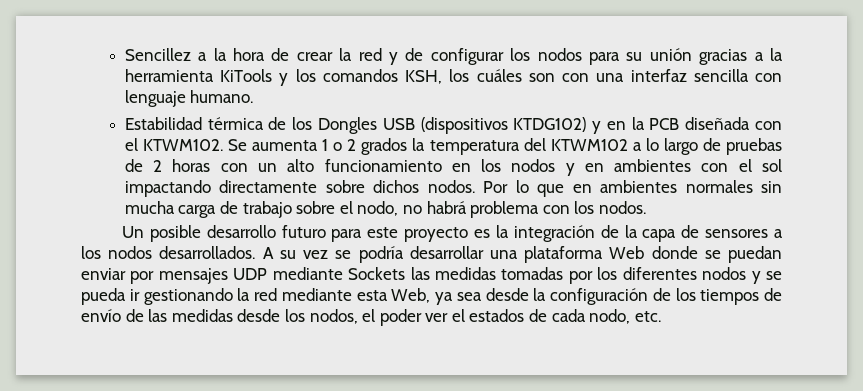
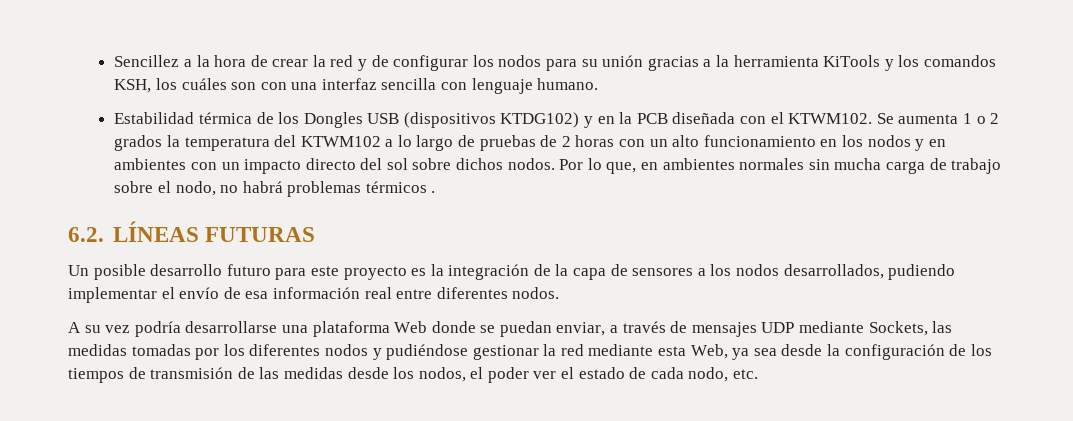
- Se aumenta 1 o 2 grados la temperatura del KTWM102 a lo largo de pruebas de 2 horas con un alto funcionamiento en los nodos y en ambientes con el sol impactando directamente sobre dichos nodos.
+ Se aumenta 1 o 2 grados la temperatura del KTWM102 a lo largo de pruebas de 2 horas con un alto funcionamiento en los nodos y en ambientes con un impacto directo del sol sobre dichos nodos.
- Por lo que en ambientes normales sin mucha carga de trabajo sobre el nodo, no habrá problema con los nodos.
+ Por lo que, en ambientes normales sin mucha carga de trabajo sobre el nodo, no habrá problemas térmicos .
+ 6.2. LÍNEAS FUTURAS
- Un posible desarrollo futuro para este proyecto es la integración de la capa de sensores a los nodos desarrollados. A su vez se podría desarrollar una plataforma Web donde se puedan enviar por mensajes UDP mediante Sockets las medidas tomadas por los diferentes nodos y se pueda ir gestionando la red mediante esta Web, ya sea desde la configuración de los tiempos de envío de las medidas desde los nodos, el poder ver el estados de cada nodo, etc.
+ Un posible desarrollo futuro para este proyecto es la integración de la capa de sensores a los nodos desarrollados, pudiendo implementar el envío de esa información real entre diferentes nodos.
+ A su vez podría desarrollarse una plataforma Web donde se puedan enviar, a través de mensajes UDP mediante Sockets, las medidas tomadas por los diferentes nodos y pudiéndose gestionar la red mediante esta Web, ya sea desde la configuración de los tiempos de transmisión de las medidas desde los nodos, el poder ver el estado de cada nodo, etc.

